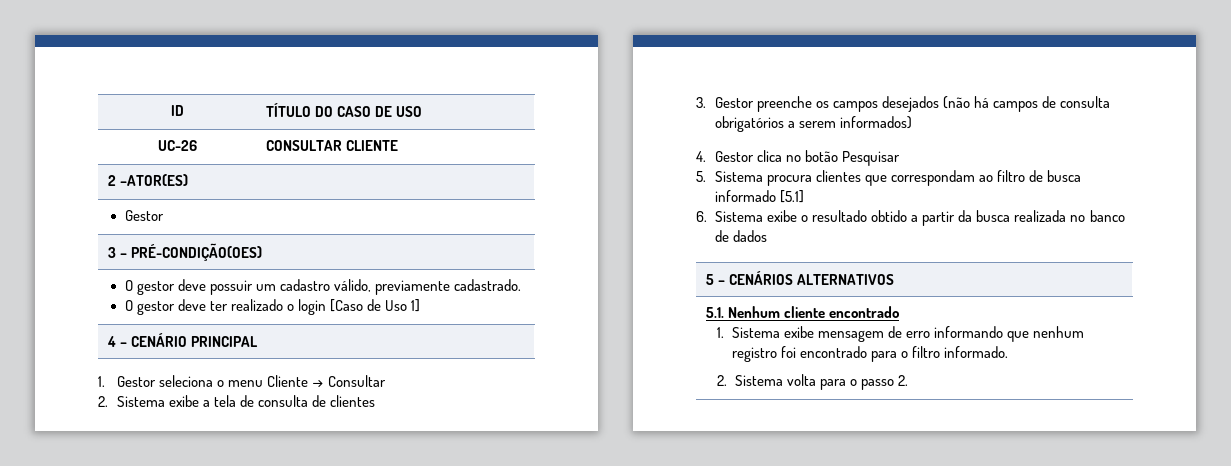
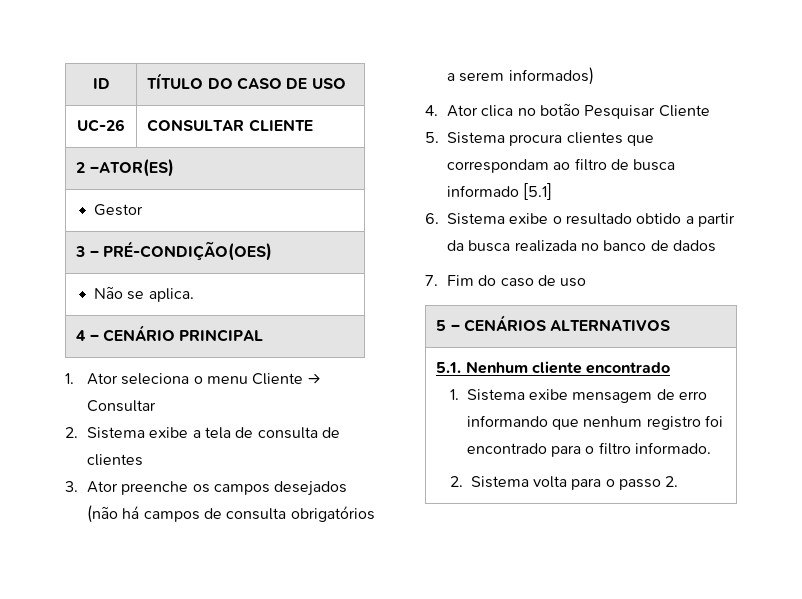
- O gestor deve possuir um cadastro válido, previamente cadastrado.
- O gestor deve ter realizado o login [Caso de Uso 1]
+ Não se aplica.
- 1. Gestor seleciona o menu Cliente → Consultar
+ 1. Ator seleciona o menu Cliente → Consultar
- 3. Gestor preenche os campos desejados (não há campos de consulta obrigatórios a serem informados)
+ 3. Ator preenche os campos desejados (não há campos de consulta obrigatórios a serem informados)
- 4. Gestor clica no botão Pesquisar
+ 4. Ator clica no botão Pesquisar Cliente
+ 7. Fim do caso de uso

